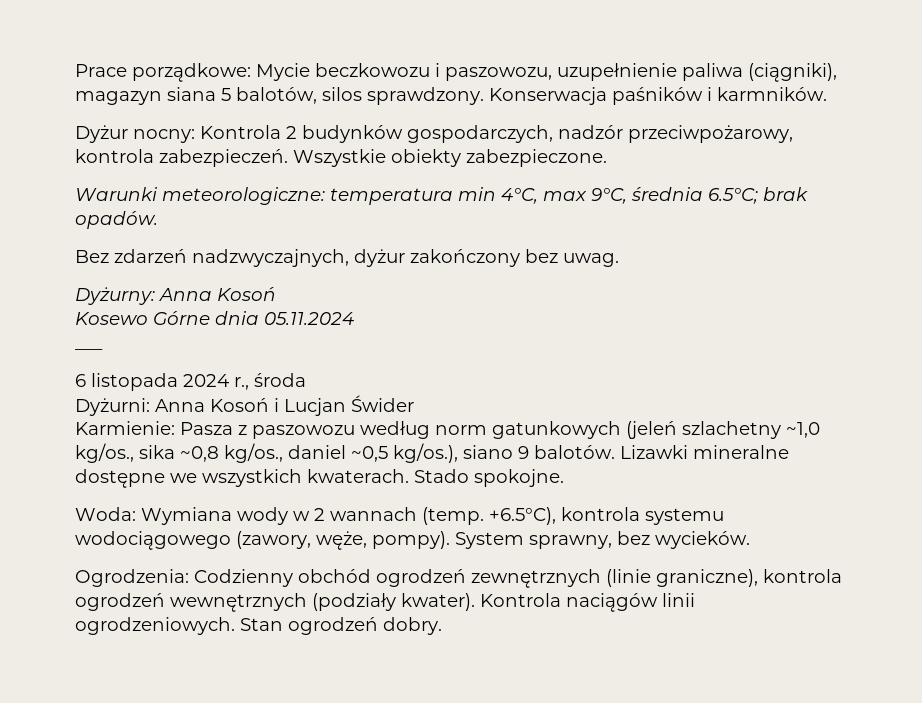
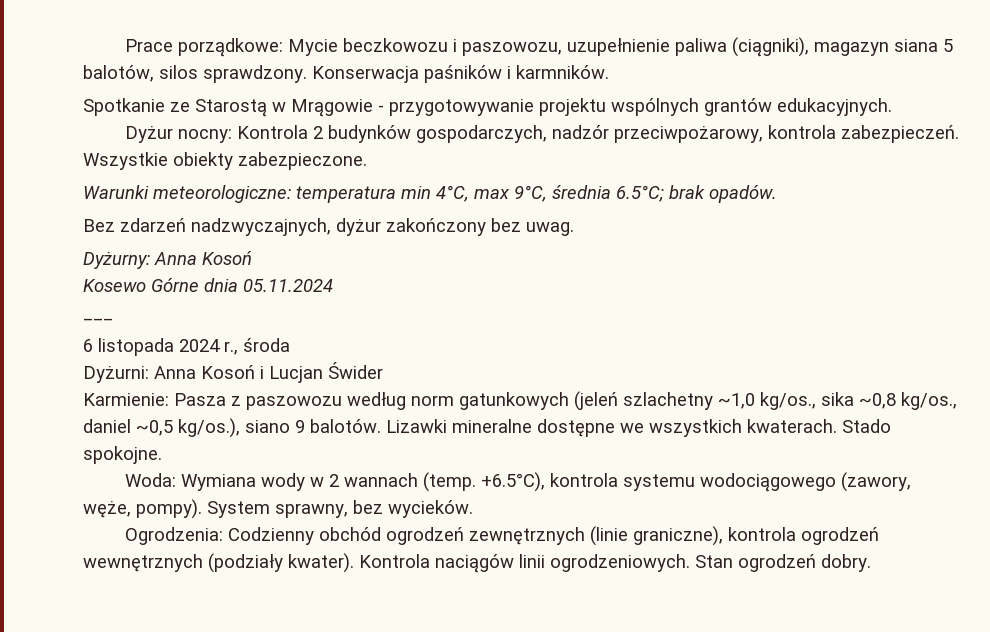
+ Spotkanie ze Starostą w Mrągowie - przygotowywanie projektu wspólnych grantów edukacyjnych.

